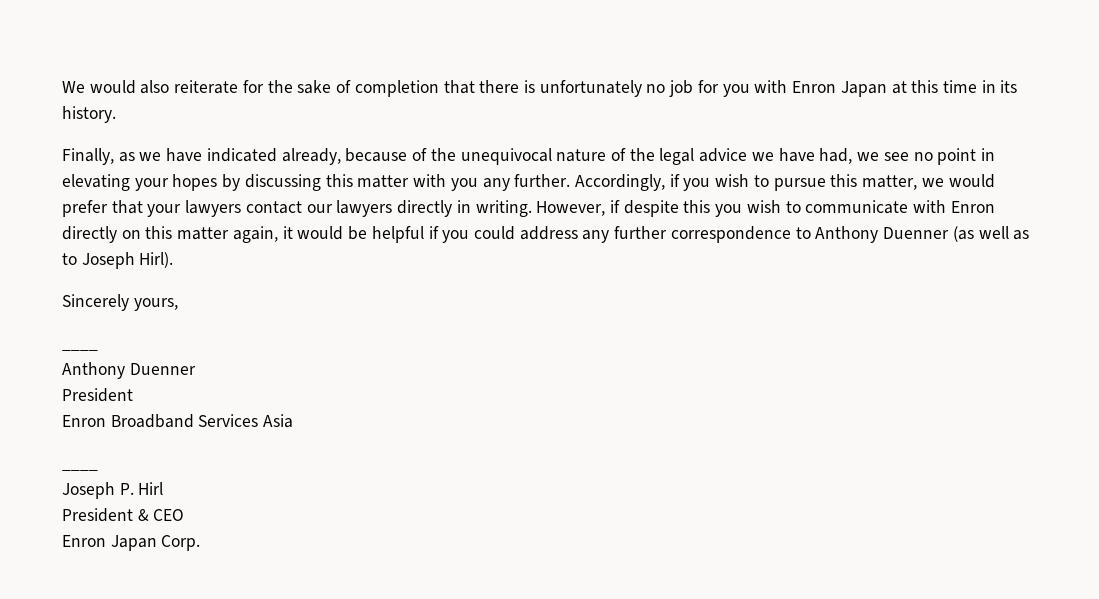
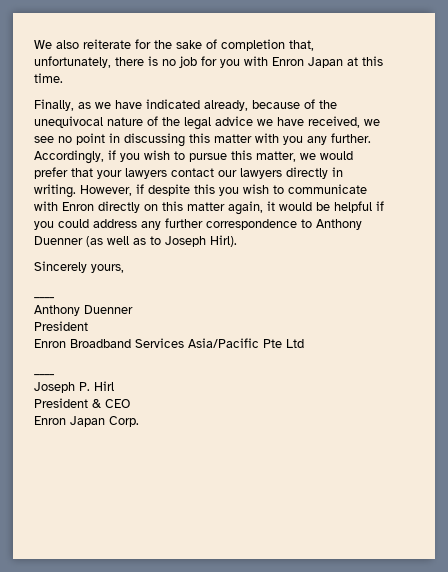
- We would also reiterate for the sake of completion that there is unfortunately no job for you with Enron Japan at this time in its history.
+ We also reiterate for the sake of completion that, unfortunately, there is no job for you with Enron Japan at this time.
- Finally, as we have indicated already, because of the unequivocal nature of the legal advice we have had, we see no point in elevating your hopes by discussing this matter with you any further.
+ Finally, as we have indicated already, because of the unequivocal nature of the legal advice we have received, we see no point in discussing this matter with you any further.
- Enron Broadband Services Asia
+ Enron Broadband Services Asia/Pacific Pte Ltd

